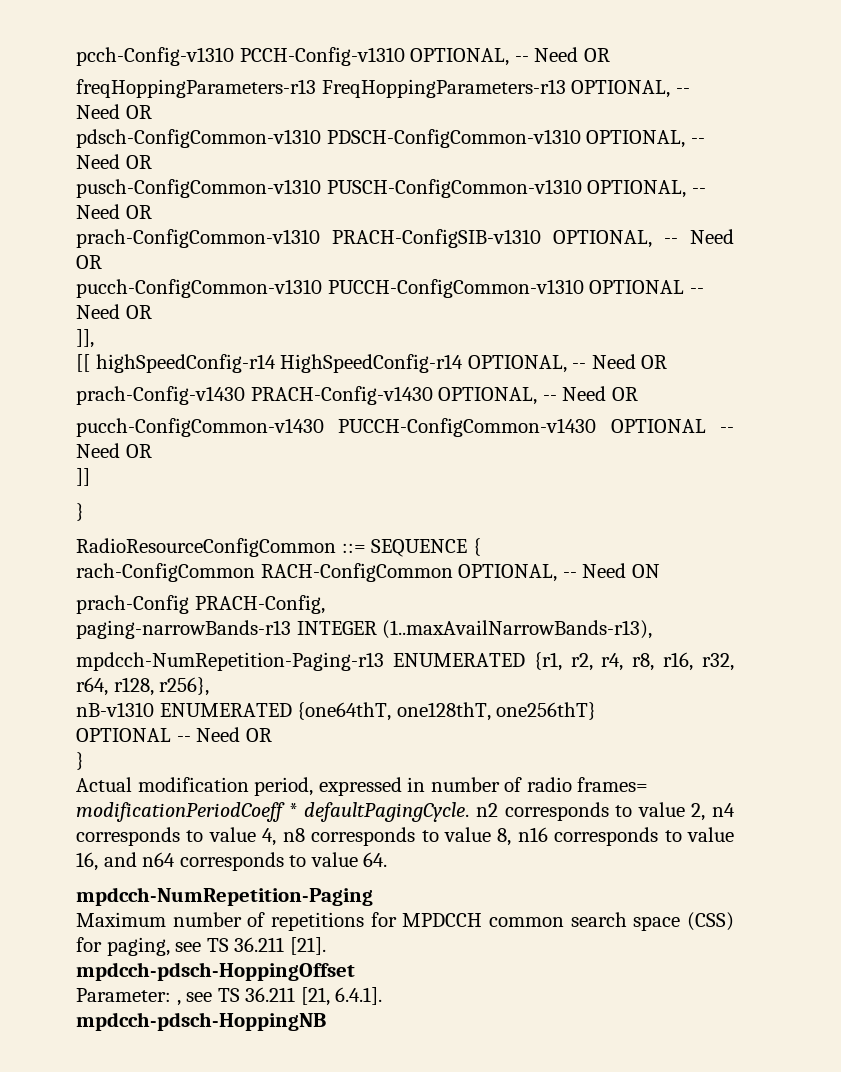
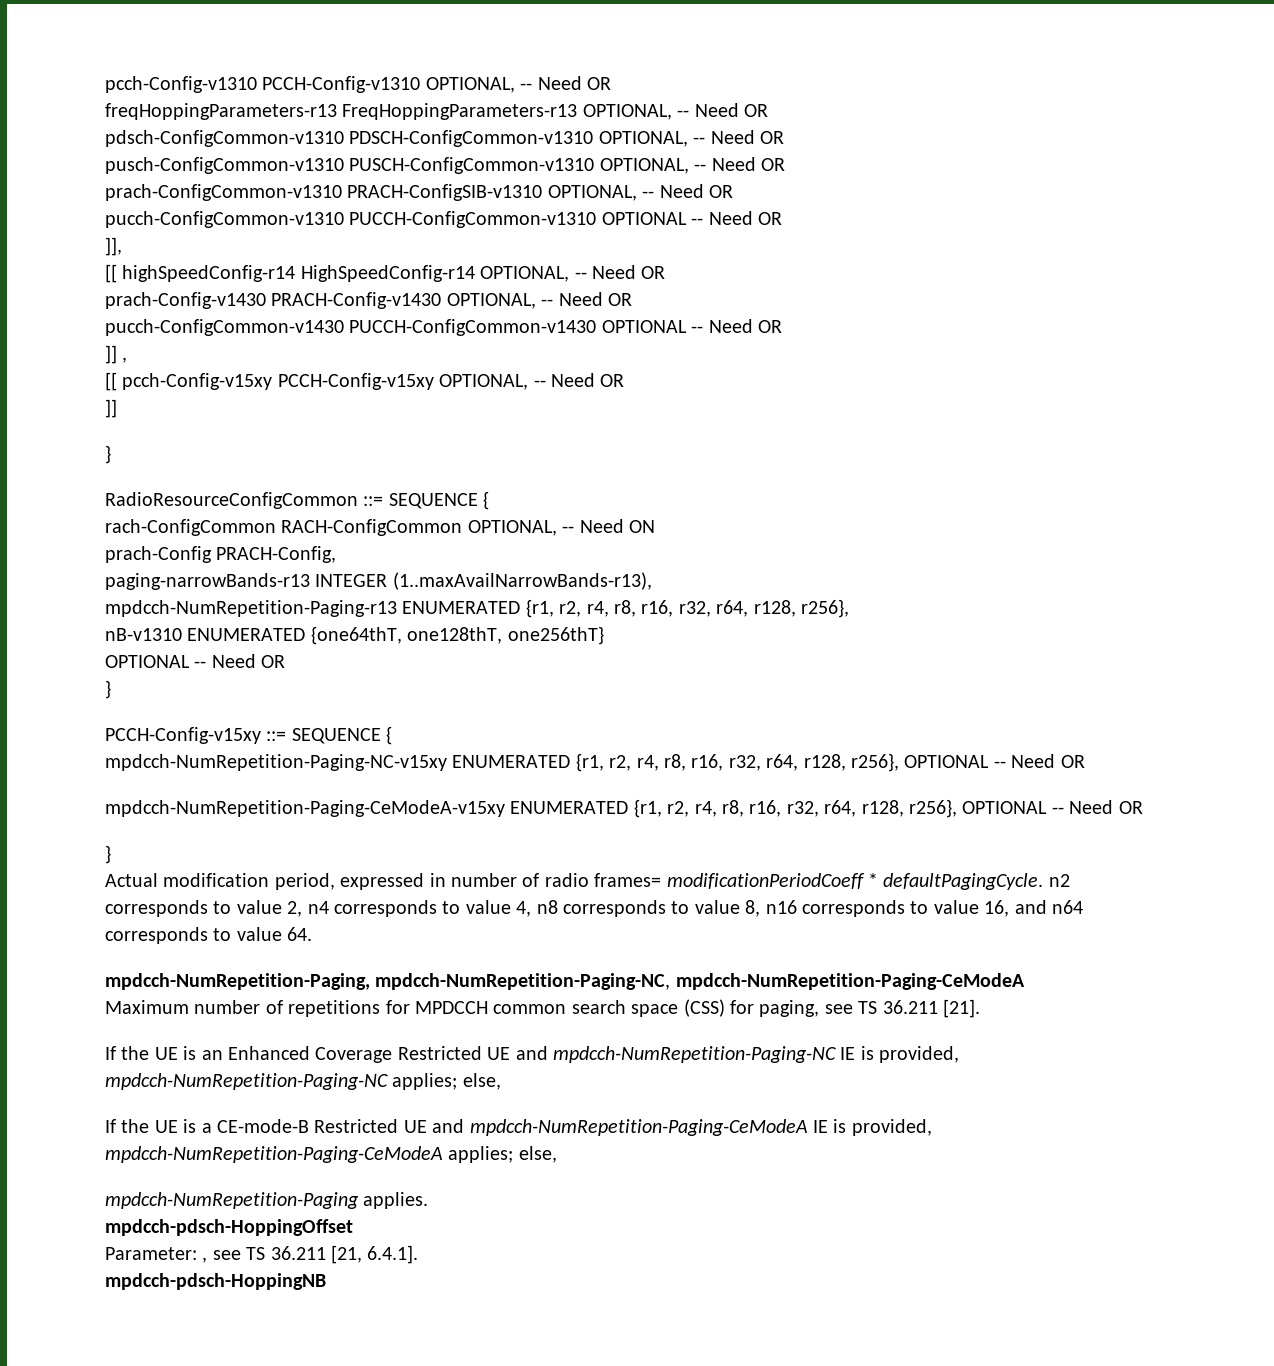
+ ]] ,
+ [[ pcch-Config-v15xy PCCH-Config-v15xy OPTIONAL, -- Need OR
+ PCCH-Config-v15xy ::= SEQUENCE {
+ mpdcch-NumRepetition-Paging-NC-v15xy ENUMERATED {r1, r2, r4, r8, r16, r32, r64, r128, r256}, OPTIONAL -- Need OR
+ mpdcch-NumRepetition-Paging-CeModeA-v15xy ENUMERATED {r1, r2, r4, r8, r16, r32, r64, r128, r256}, OPTIONAL -- Need OR
+ }
- mpdcch-NumRepetition-Paging
+ mpdcch-NumRepetition-Paging, mpdcch-NumRepetition-Paging-NC, mpdcch-NumRepetition-Paging-CeModeA
+ If the UE is an Enhanced Coverage Restricted UE and mpdcch-NumRepetition-Paging-NC IE is provided, mpdcch-NumRepetition-Paging-NC applies; else,
+ If the UE is a CE-mode-B Restricted UE and mpdcch-NumRepetition-Paging-CeModeA IE is provided, mpdcch-NumRepetition-Paging-CeModeA applies; else,
+ mpdcch-NumRepetition-Paging applies.

